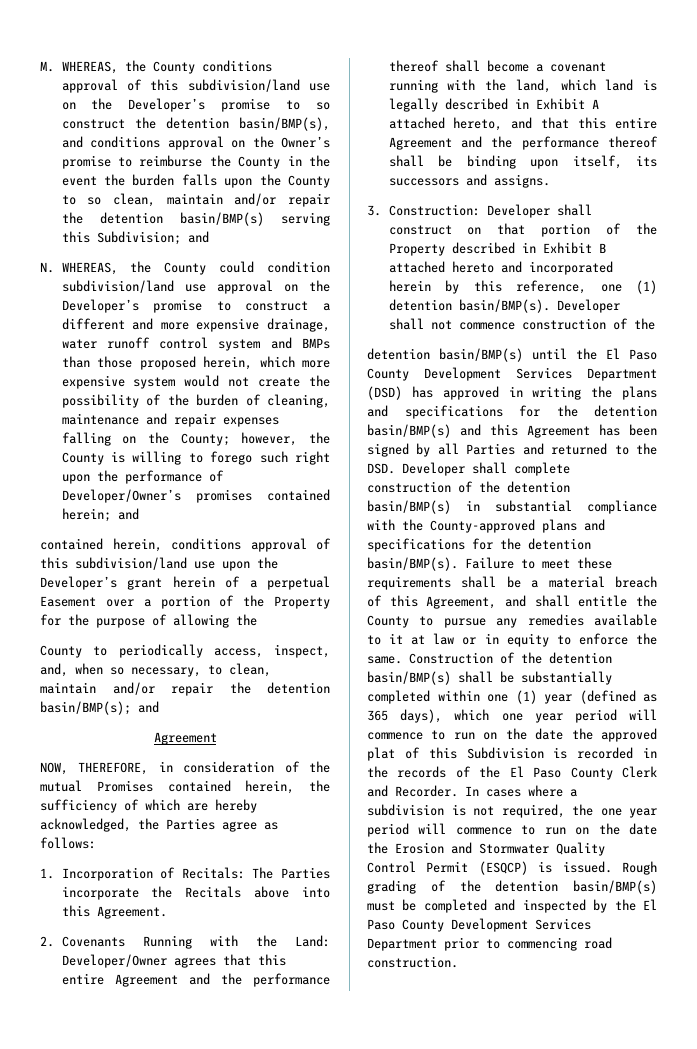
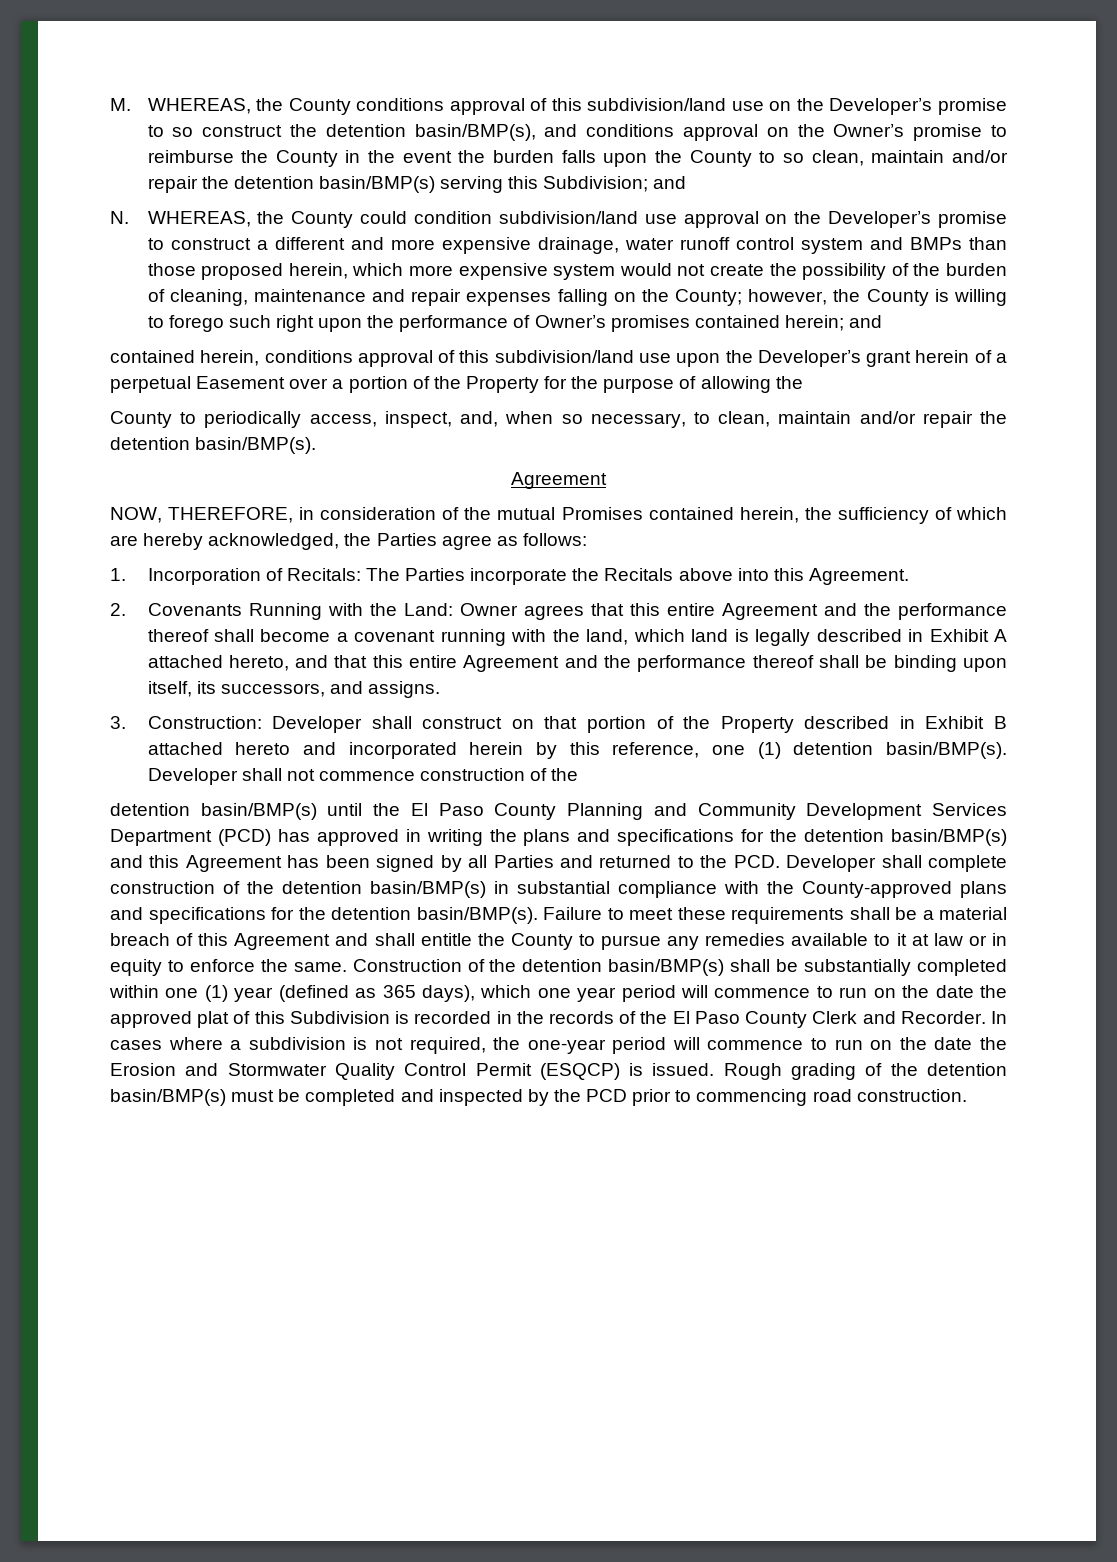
- however, the County is willing to forego such right upon the performance of Developer/Owner’s promises contained herein;
+ however, the County is willing to forego such right upon the performance of Owner’s promises contained herein;
- County to periodically access, inspect, and, when so necessary, to clean, maintain and/or repair the detention basin/BMP(s); and
+ County to periodically access, inspect, and, when so necessary, to clean, maintain and/or repair the detention basin/BMP(s).
- 2. Covenants Running with the Land: Developer/Owner agrees that this entire Agreement and the performance thereof shall become a covenant running with the land, which land is legally described in Exhibit A attached hereto, and that this entire Agreement and the performance thereof shall be binding upon itself, its successors and assigns.
+ 2. Covenants Running with the Land: Owner agrees that this entire Agreement and the performance thereof shall become a covenant running with the land, which land is legally described in Exhibit A attached hereto, and that this entire Agreement and the performance thereof shall be binding upon itself, its successors, and assigns.
- detention basin/BMP(s) until the El Paso County Development Services Department (DSD) has approved in writing the plans and specifications for the detention basin/BMP(s) and this Agreement has been signed by all Parties and returned to the DSD. Developer shall complete construction of the detention basin/BMP(s) in substantial compliance with the County-approved plans and specifications for the detention basin/BMP(s).
+ detention basin/BMP(s) until the El Paso County Planning and Community Development Services Department (PCD) has approved in writing the plans and specifications for the detention basin/BMP(s) and this Agreement has been signed by all Parties and returned to the PCD. Developer shall complete construction of the detention basin/BMP(s) in substantial compliance with the County-approved plans and specifications for the detention basin/BMP(s).
- Failure to meet these requirements shall be a material breach of this Agreement, and shall entitle the County to pursue any remedies available to it at law or in equity to enforce the same.
+ Failure to meet these requirements shall be a material breach of this Agreement and shall entitle the County to pursue any remedies available to it at law or in equity to enforce the same.
- In cases where a subdivision is not required, the one year period will commence to run on the date the Erosion and Stormwater Quality Control Permit (ESQCP) is issued.
+ In cases where a subdivision is not required, the one-year period will commence to run on the date the Erosion and Stormwater Quality Control Permit (ESQCP) is issued.
- Rough grading of the detention basin/BMP(s) must be completed and inspected by the El Paso County Development Services Department prior to commencing road construction.
+ Rough grading of the detention basin/BMP(s) must be completed and inspected by the PCD prior to commencing road construction.

